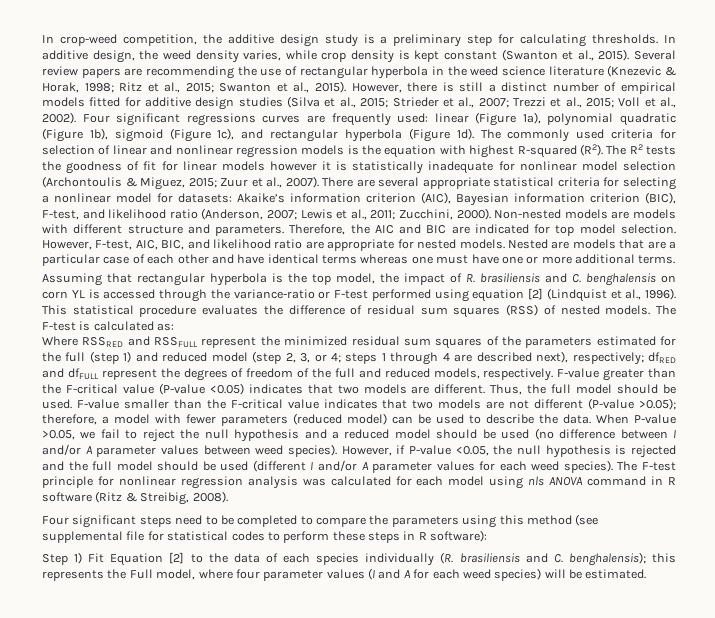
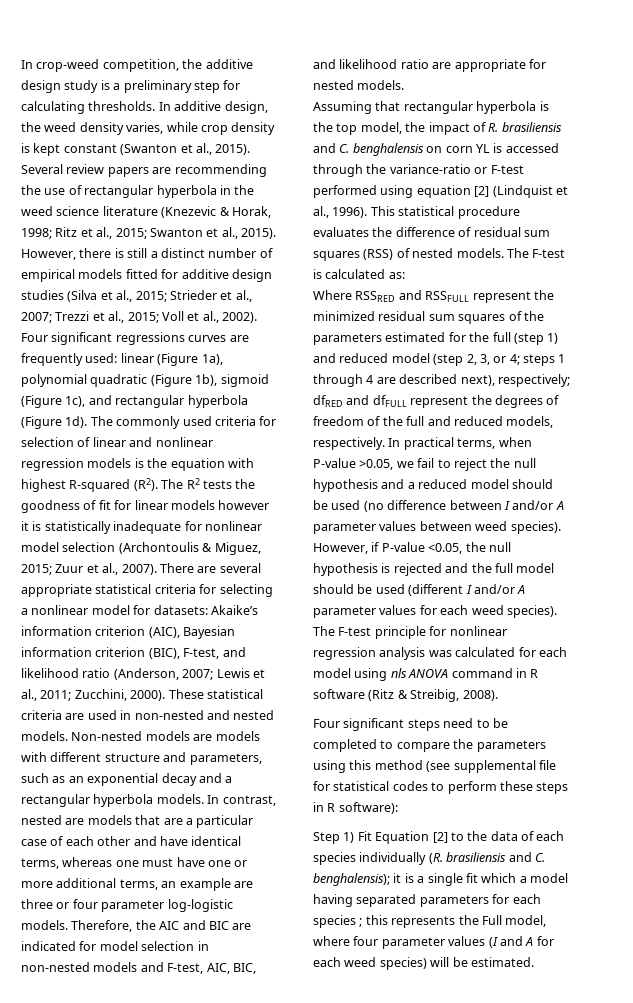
+ These statistical criteria are used in non-nested and nested models.
- Non-nested models are models with different structure and parameters. Therefore, the AIC and BIC are indicated for top model selection. However, F-test, AIC, BIC, and likelihood ratio are appropriate for nested models. Nested are models that are a particular case of each other and have identical terms whereas one must have one or more additional terms.
+ Non-nested models are models with different structure and parameters, such as an exponential decay and a rectangular hyperbola models. In contrast, nested are models that are a particular case of each other and have identical terms, whereas one must have one or more additional terms, an example are three or four parameter log-logistic models. Therefore, the AIC and BIC are indicated for model selection in non-nested models and F-test, AIC, BIC, and likelihood ratio are appropriate for nested models.
- F-value greater than the F-critical value (P-value <0.05) indicates that two models are different. Thus, the full model should be used. F-value smaller than the F-critical value indicates that two models are not different (P-value >0.05); therefore, a model with fewer parameters (reduced model) can be used to describe the data. When P-value >0.05, we fail to reject the null hypothesis and a reduced model should be used (no difference between I and/or A parameter values between weed species).
+ In practical terms, when P-value >0.05, we fail to reject the null hypothesis and a reduced model should be used (no difference between I and/or A parameter values between weed species).
- Step 1) Fit Equation [2] to the data of each species individually (R. brasiliensis and C. benghalensis); this represents the Full model, where four parameter values (I and A for each weed species) will be estimated.
+ Step 1) Fit Equation [2] to the data of each species individually (R. brasiliensis and C. benghalensis); it is a single fit which a model having separated parameters for each species ; this represents the Full model, where four parameter values (I and A for each weed species) will be estimated.

